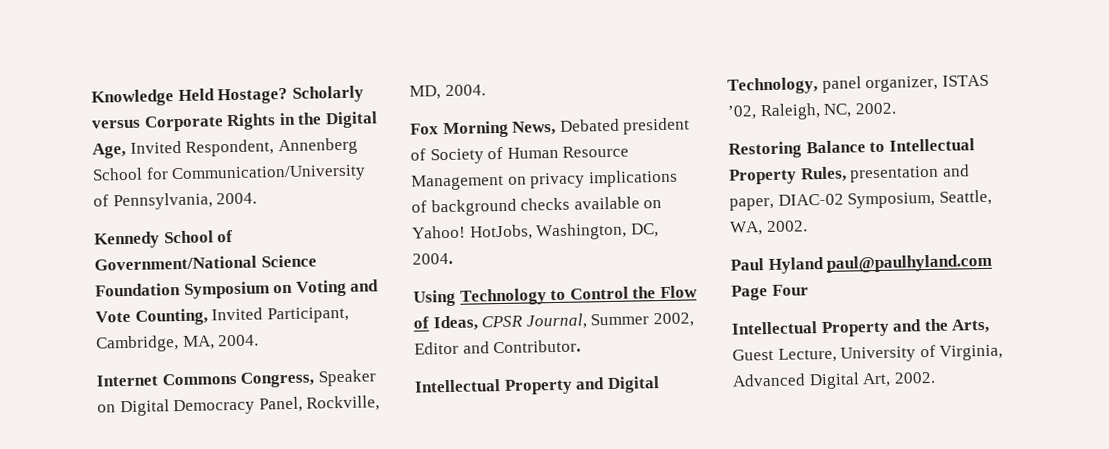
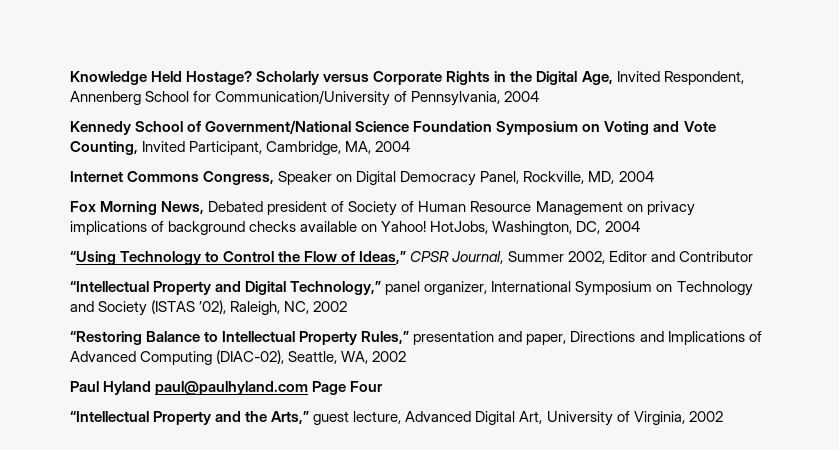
- Scholarly versus Corporate Rights in the Digital Age, Invited Respondent, Annenberg School for Communication/University of Pennsylvania, 2004.
+ Scholarly versus Corporate Rights in the Digital Age, Invited Respondent, Annenberg School for Communication/University of Pennsylvania, 2004
- Kennedy School of Government/National Science Foundation Symposium on Voting and Vote Counting, Invited Participant, Cambridge, MA, 2004.
+ Kennedy School of Government/National Science Foundation Symposium on Voting and Vote Counting, Invited Participant, Cambridge, MA, 2004
- Internet Commons Congress, Speaker on Digital Democracy Panel, Rockville, MD, 2004.
+ Internet Commons Congress, Speaker on Digital Democracy Panel, Rockville, MD, 2004
- HotJobs, Washington, DC, 2004.
- Using Technology to Control the Flow of Ideas, CPSR Journal, Summer 2002, Editor and Contributor.
- Intellectual Property and Digital Technology, panel organizer, ISTAS ’02, Raleigh, NC, 2002.
- Restoring Balance to Intellectual Property Rules, presentation and paper, DIAC-02 Symposium, Seattle, WA, 2002.
+ HotJobs, Washington, DC, 2004
+ “Using Technology to Control the Flow of Ideas,” CPSR Journal, Summer 2002, Editor and Contributor
+ “Intellectual Property and Digital Technology,” panel organizer, International Symposium on Technology and Society (ISTAS ’02), Raleigh, NC, 2002
+ “Restoring Balance to Intellectual Property Rules,” presentation and paper, Directions and Implications of Advanced Computing (DIAC-02), Seattle, WA, 2002
- Intellectual Property and the Arts, Guest Lecture, University of Virginia, Advanced Digital Art, 2002.
+ “Intellectual Property and the Arts,” guest lecture, Advanced Digital Art, University of Virginia, 2002

